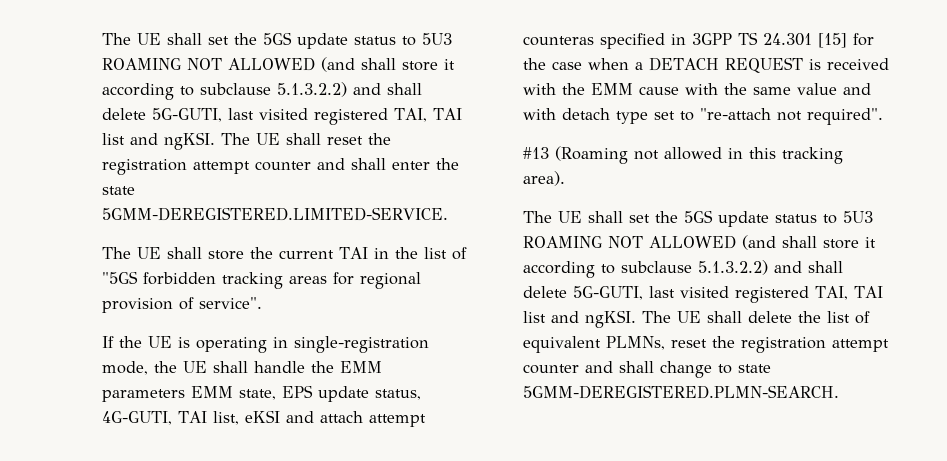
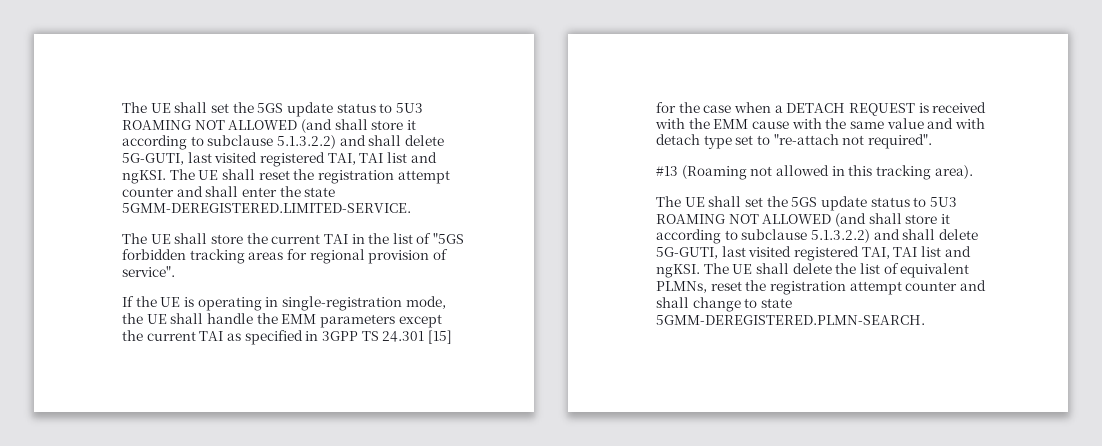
- If the UE is operating in single-registration mode, the UE shall handle the EMM parameters EMM state, EPS update status, 4G-GUTI, TAI list, eKSI and attach attempt counteras specified in 3GPP TS 24.301 [15] for the case when a DETACH REQUEST is received with the EMM cause with the same value and with detach type set to "re-attach not required".
+ If the UE is operating in single-registration mode, the UE shall handle the EMM parameters except the current TAI as specified in 3GPP TS 24.301 [15] for the case when a DETACH REQUEST is received with the EMM cause with the same value and with detach type set to "re-attach not required".

